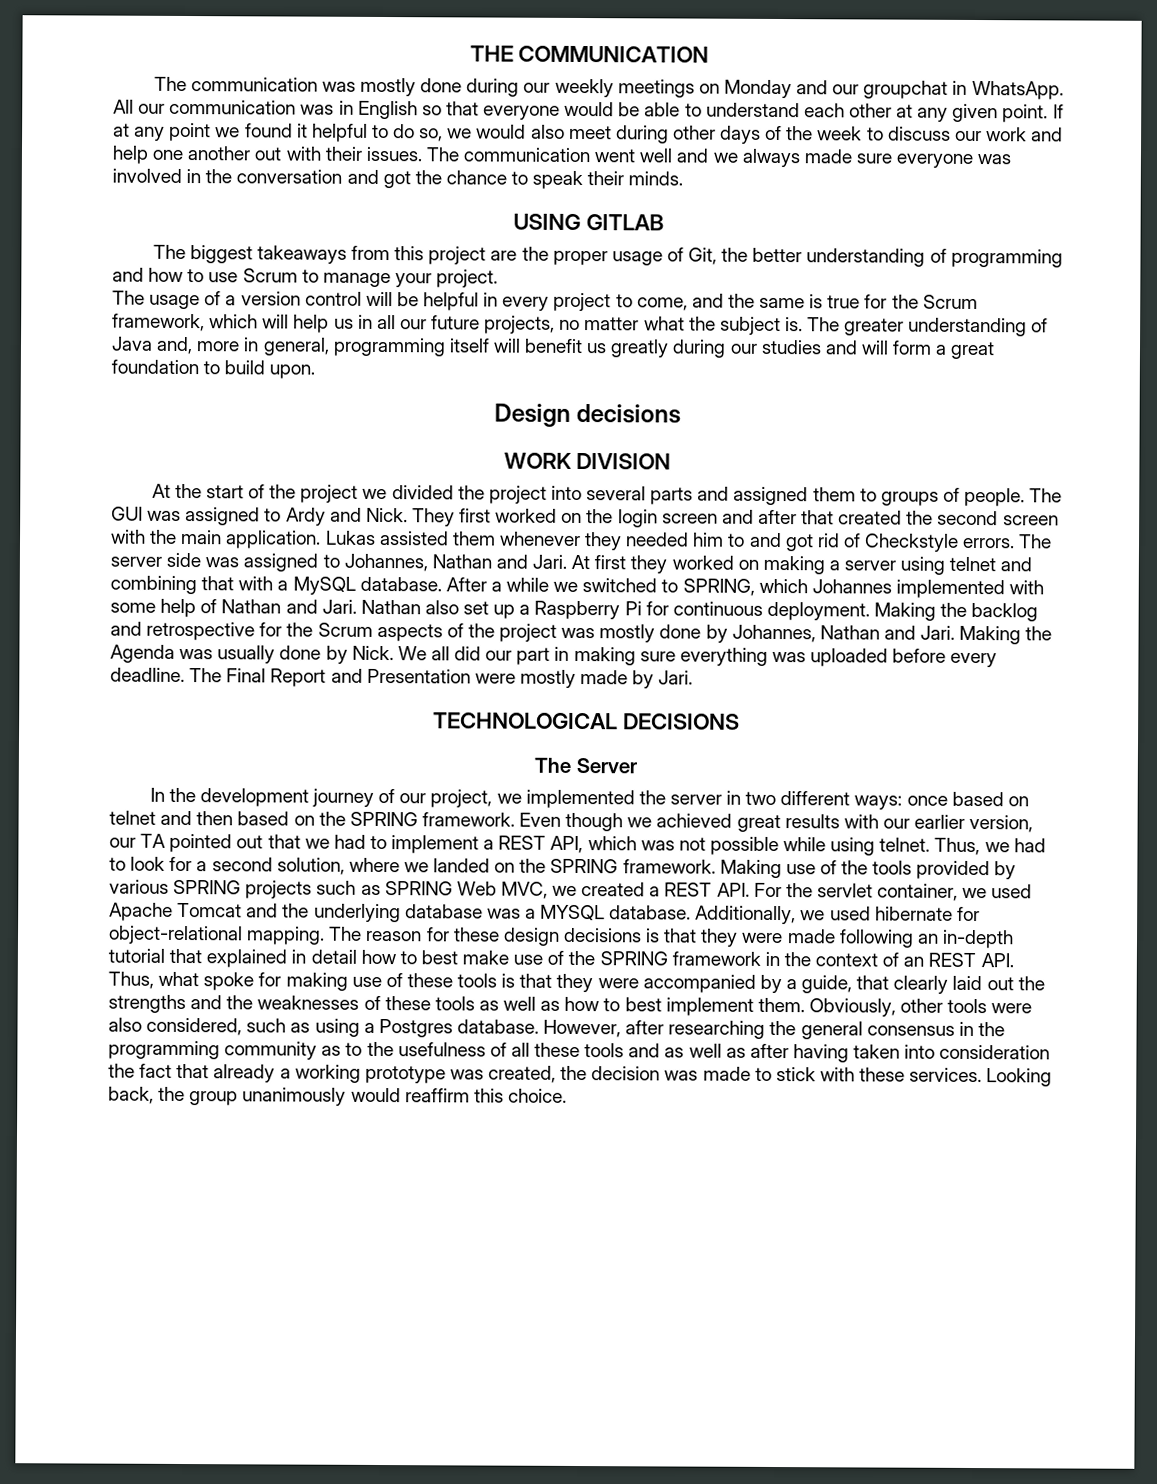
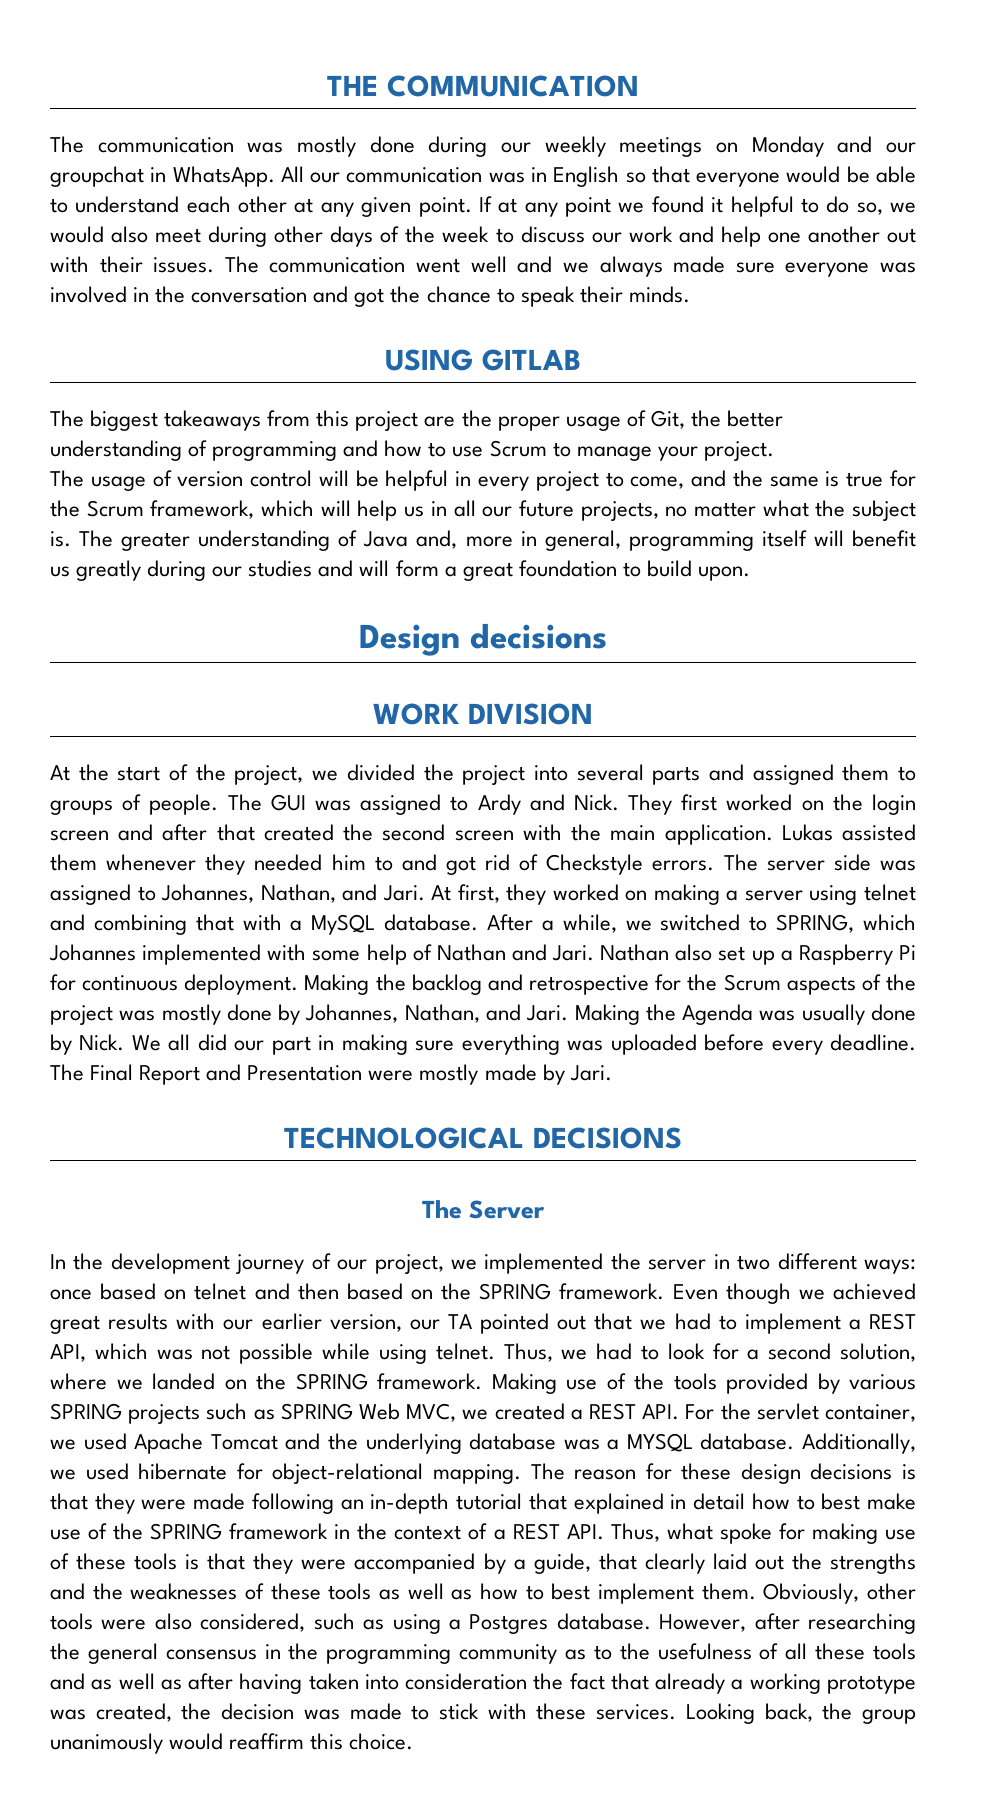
- The usage of a version control will be helpful in every project to come, and the same is true for the Scrum framework, which will help us in all our future projects, no matter what the subject is.
+ The usage of version control will be helpful in every project to come, and the same is true for the Scrum framework, which will help us in all our future projects, no matter what the subject is.
- At the start of the project we divided the project into several parts and assigned them to groups of people.
+ At the start of the project, we divided the project into several parts and assigned them to groups of people.
- The server side was assigned to Johannes, Nathan and Jari.
+ The server side was assigned to Johannes, Nathan, and Jari.
- At first they worked on making a server using telnet and combining that with a MySQL database.
+ At first, they worked on making a server using telnet and combining that with a MySQL database.
- After a while we switched to SPRING, which Johannes implemented with some help of Nathan and Jari.
+ After a while, we switched to SPRING, which Johannes implemented with some help of Nathan and Jari.
- Making the backlog and retrospective for the Scrum aspects of the project was mostly done by Johannes, Nathan and Jari.
+ Making the backlog and retrospective for the Scrum aspects of the project was mostly done by Johannes, Nathan, and Jari.
- The reason for these design decisions is that they were made following an in-depth tutorial that explained in detail how to best make use of the SPRING framework in the context of an REST API. Thus, what spoke for making use of these tools is that they were accompanied by a guide, that clearly laid out the strengths and the weaknesses of these tools as well as how to best implement them.
+ The reason for these design decisions is that they were made following an in-depth tutorial that explained in detail how to best make use of the SPRING framework in the context of a REST API. Thus, what spoke for making use of these tools is that they were accompanied by a guide, that clearly laid out the strengths and the weaknesses of these tools as well as how to best implement them.

